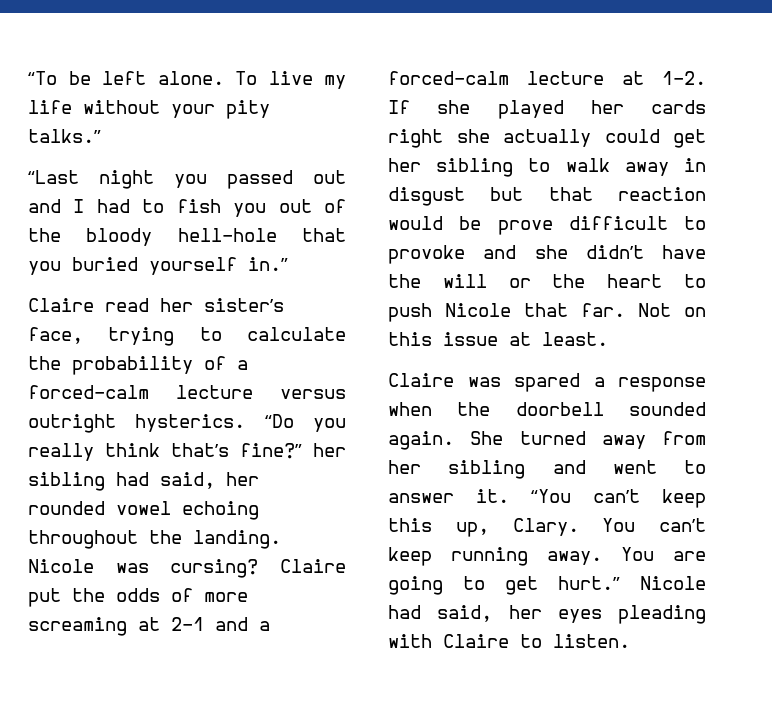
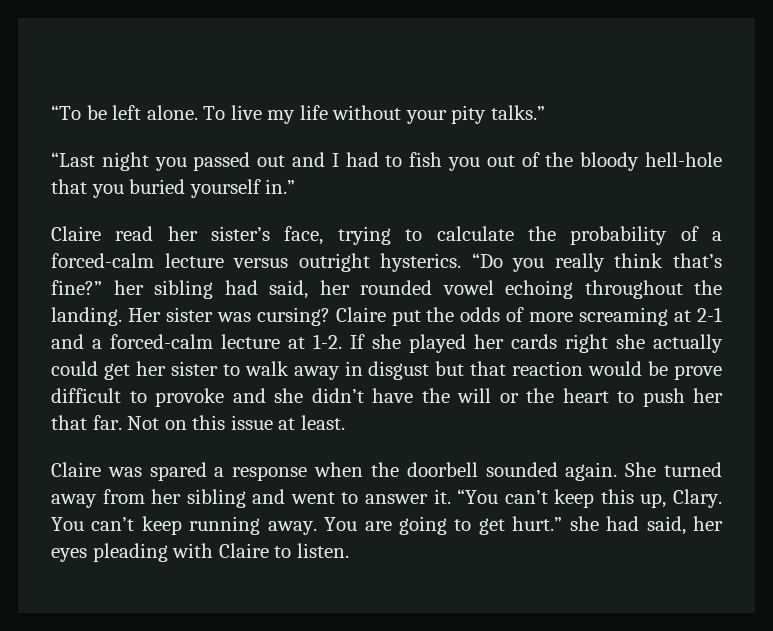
- Nicole was cursing?
+ Her sister was cursing?
- If she played her cards right she actually could get her sibling to walk away in disgust but that reaction would be prove difficult to provoke and she didn’t have the will or the heart to push Nicole that far.
+ If she played her cards right she actually could get her sister to walk away in disgust but that reaction would be prove difficult to provoke and she didn’t have the will or the heart to push her that far.
- You are going to get hurt.” Nicole had said, her eyes pleading with Claire to listen.
+ You are going to get hurt.” she had said, her eyes pleading with Claire to listen.

